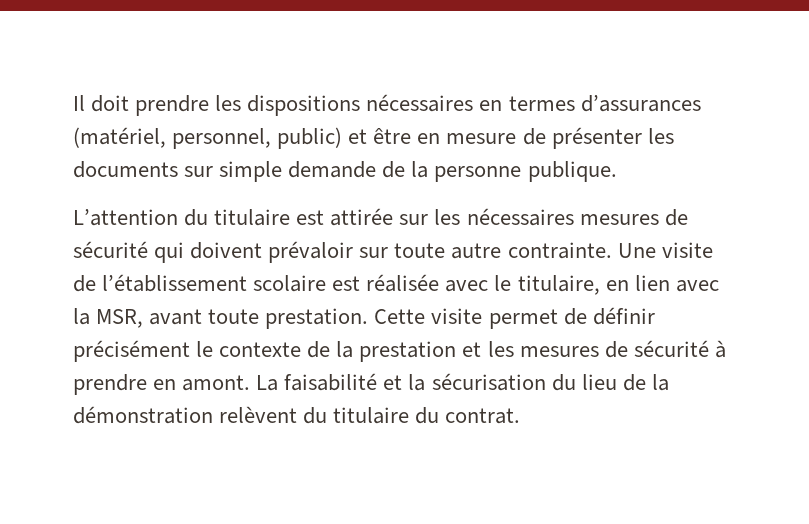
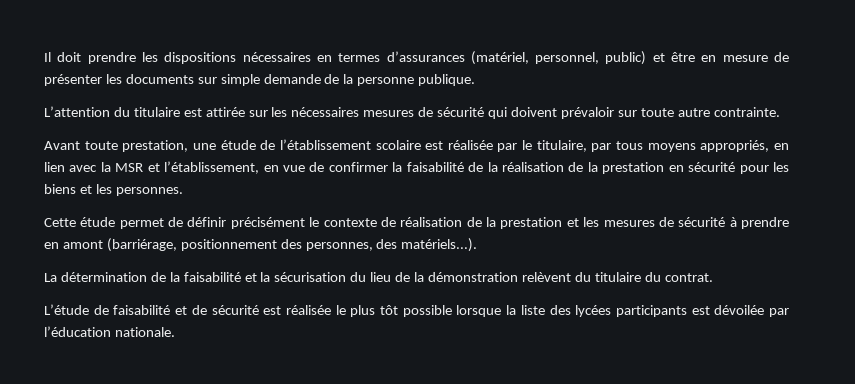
- L’attention du titulaire est attirée sur les nécessaires mesures de sécurité qui doivent prévaloir sur toute autre contrainte. Une visite de l’établissement scolaire est réalisée avec le titulaire, en lien avec la MSR, avant toute prestation. Cette visite permet de définir précisément le contexte de la prestation et les mesures de sécurité à prendre en amont. La faisabilité et la sécurisation du lieu de la démonstration relèvent du titulaire du contrat.
+ L’attention du titulaire est attirée sur les nécessaires mesures de sécurité qui doivent prévaloir sur toute autre contrainte.
+ Avant toute prestation, une étude de l’établissement scolaire est réalisée par le titulaire, par tous moyens appropriés, en lien avec la MSR et l’établissement, en vue de confirmer la faisabilité de la réalisation de la prestation en sécurité pour les biens et les personnes.
+ Cette étude permet de définir précisément le contexte de réalisation de la prestation et les mesures de sécurité à prendre en amont (barriérage, positionnement des personnes, des matériels...).
+ La détermination de la faisabilité et la sécurisation du lieu de la démonstration relèvent du titulaire du contrat.
+ L’étude de faisabilité et de sécurité est réalisée le plus tôt possible lorsque la liste des lycées participants est dévoilée par l’éducation nationale.

